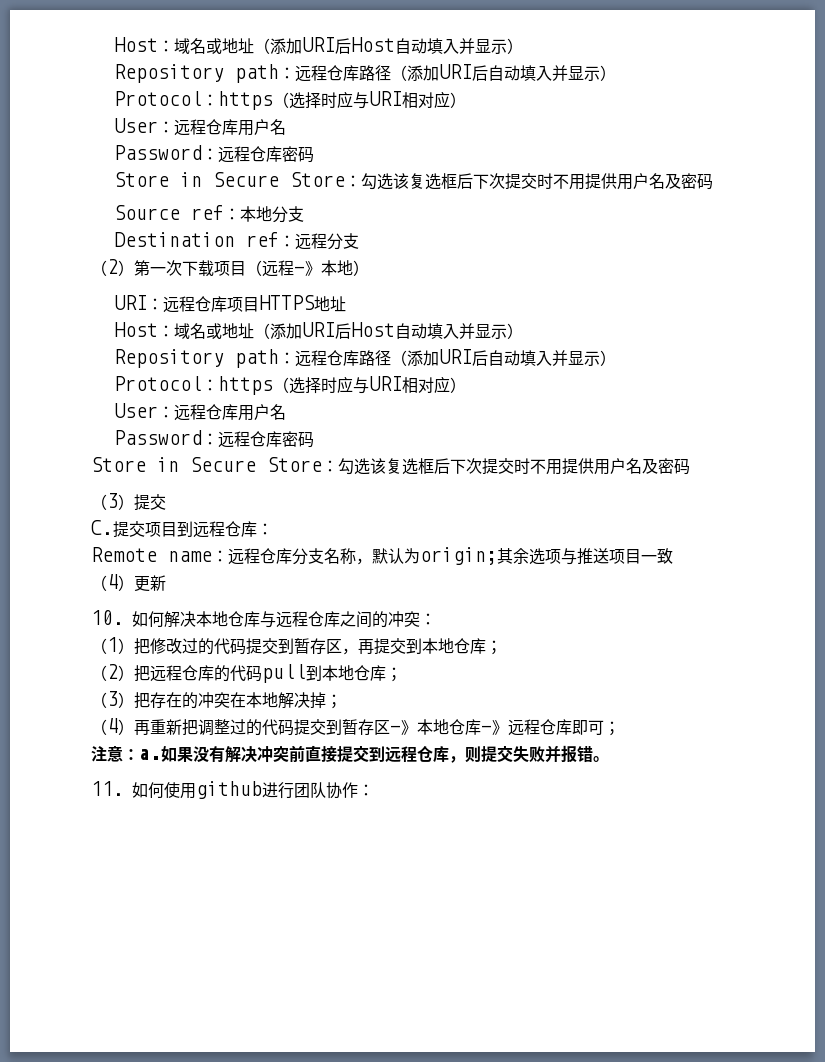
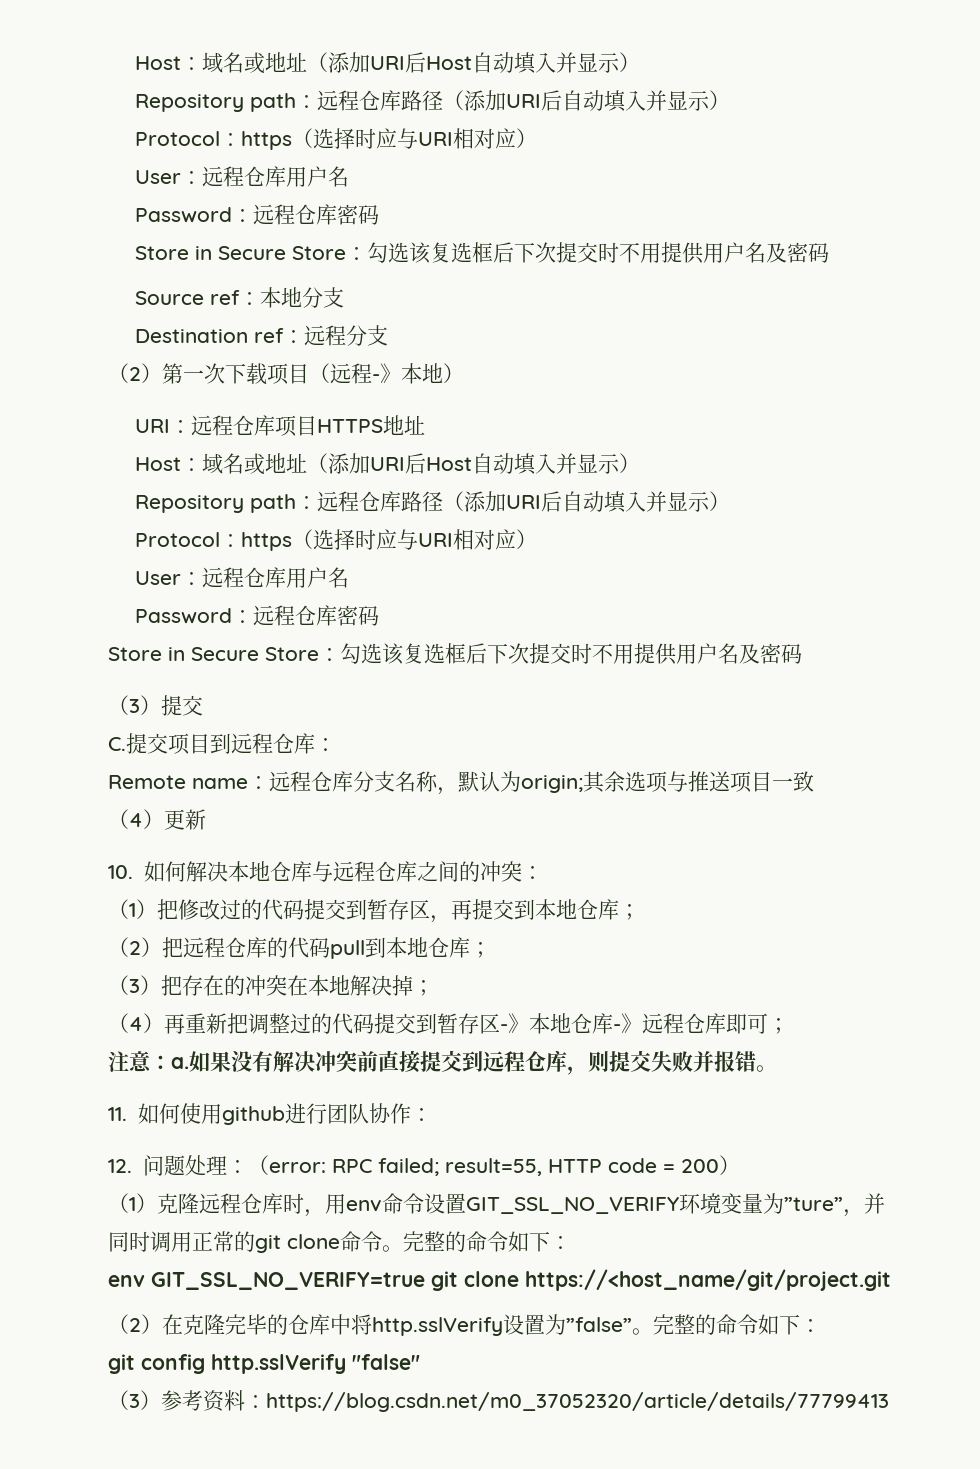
+ 12.问题处理：（error: RPC failed; result=55, HTTP code = 200）
+ （1）克隆远程仓库时，用env命令设置GIT_SSL_NO_VERIFY环境变量为”ture”，并同时调用正常的git clone命令。完整的命令如下：
+ env GIT_SSL_NO_VERIFY=true git clone https://<host_name/git/project.git
+ （2）在克隆完毕的仓库中将http.sslVerify设置为”false”。完整的命令如下：
+ git config http.sslVerify "false"
+ （3）参考资料：https://blog.csdn.net/m0_37052320/article/details/77799413

